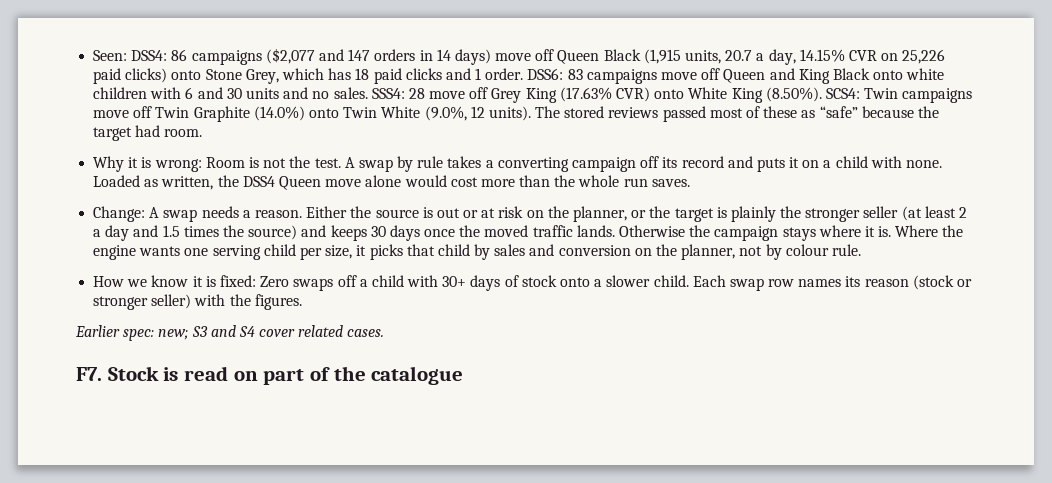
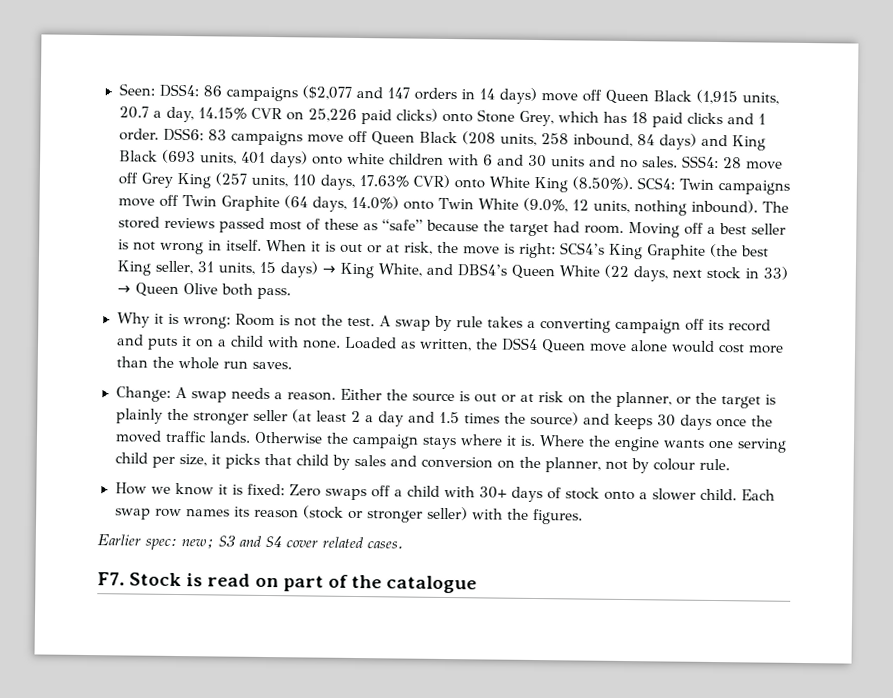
- DSS6: 83 campaigns move off Queen and King Black onto white children with 6 and 30 units and no sales.
+ DSS6: 83 campaigns move off Queen Black (208 units, 258 inbound, 84 days) and King Black (693 units, 401 days) onto white children with 6 and 30 units and no sales.
- SSS4: 28 move off Grey King (17.63% CVR) onto White King (8.50%). SCS4: Twin campaigns move off Twin Graphite (14.0%) onto Twin White (9.0%, 12 units).
+ SSS4: 28 move off Grey King (257 units, 110 days, 17.63% CVR) onto White King (8.50%). SCS4: Twin campaigns move off Twin Graphite (64 days, 14.0%) onto Twin White (9.0%, 12 units, nothing inbound).
+ Moving off a best seller is not wrong in itself. When it is out or at risk, the move is right: SCS4’s King Graphite (the best King seller, 31 units, 15 days) → King White, and DBS4’s Queen White (22 days, next stock in 33) → Queen Olive both pass.

